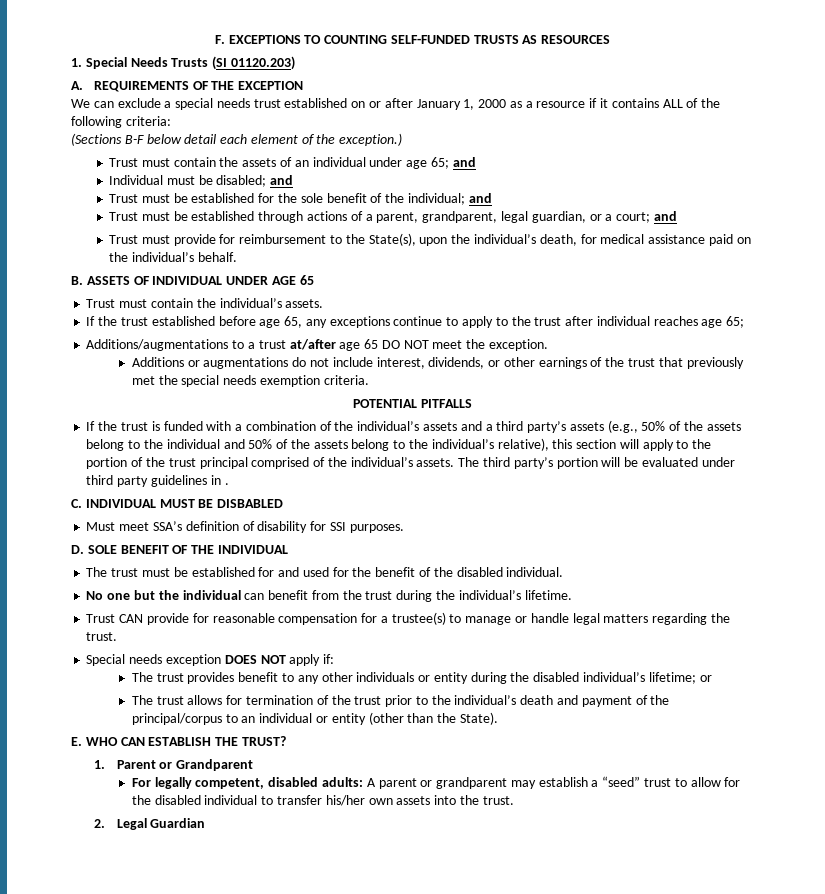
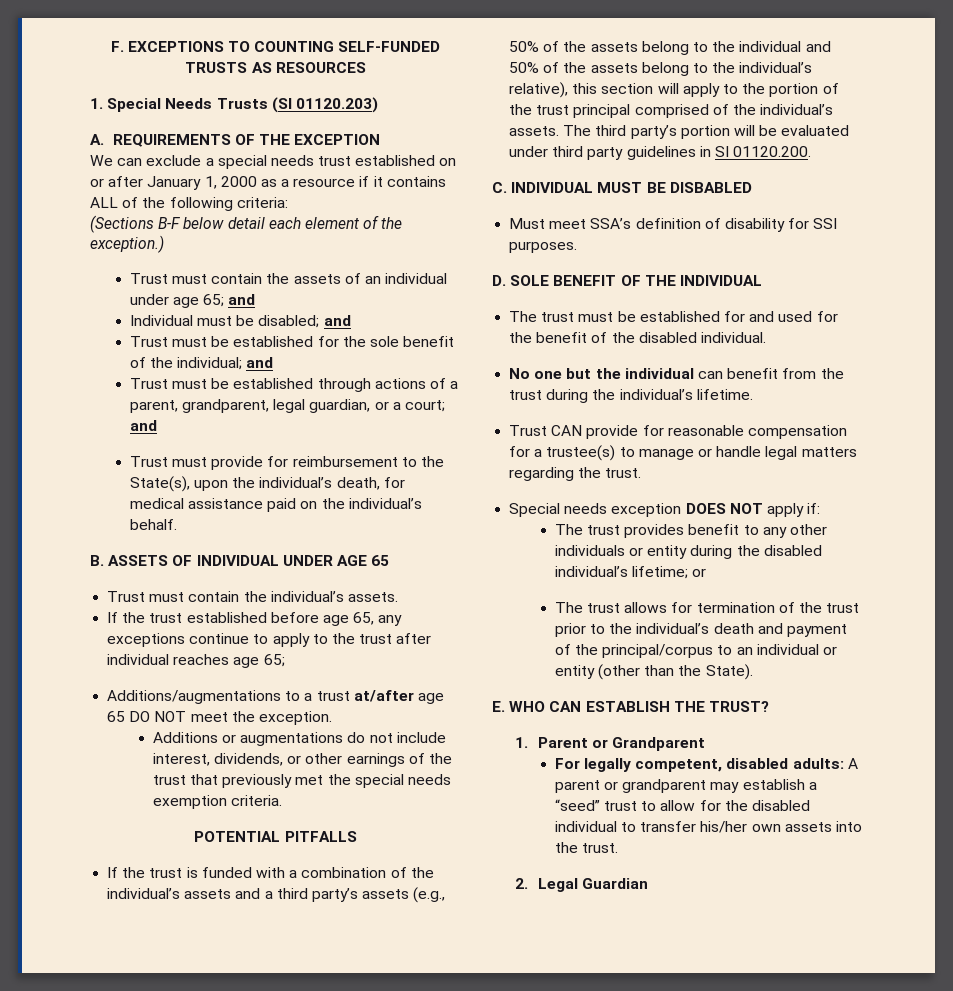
- The third party’s portion will be evaluated under third party guidelines in .
+ The third party’s portion will be evaluated under third party guidelines in SI 01120.200.

